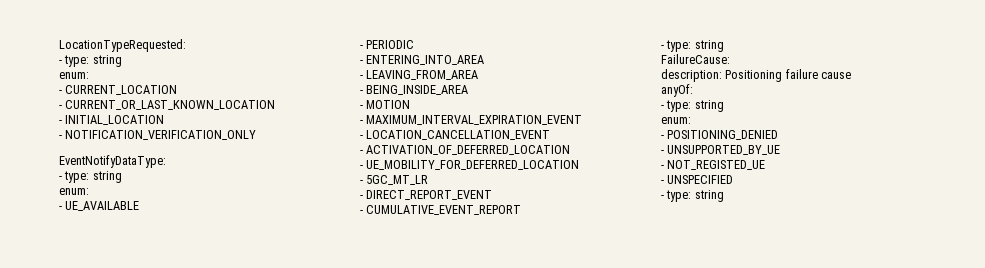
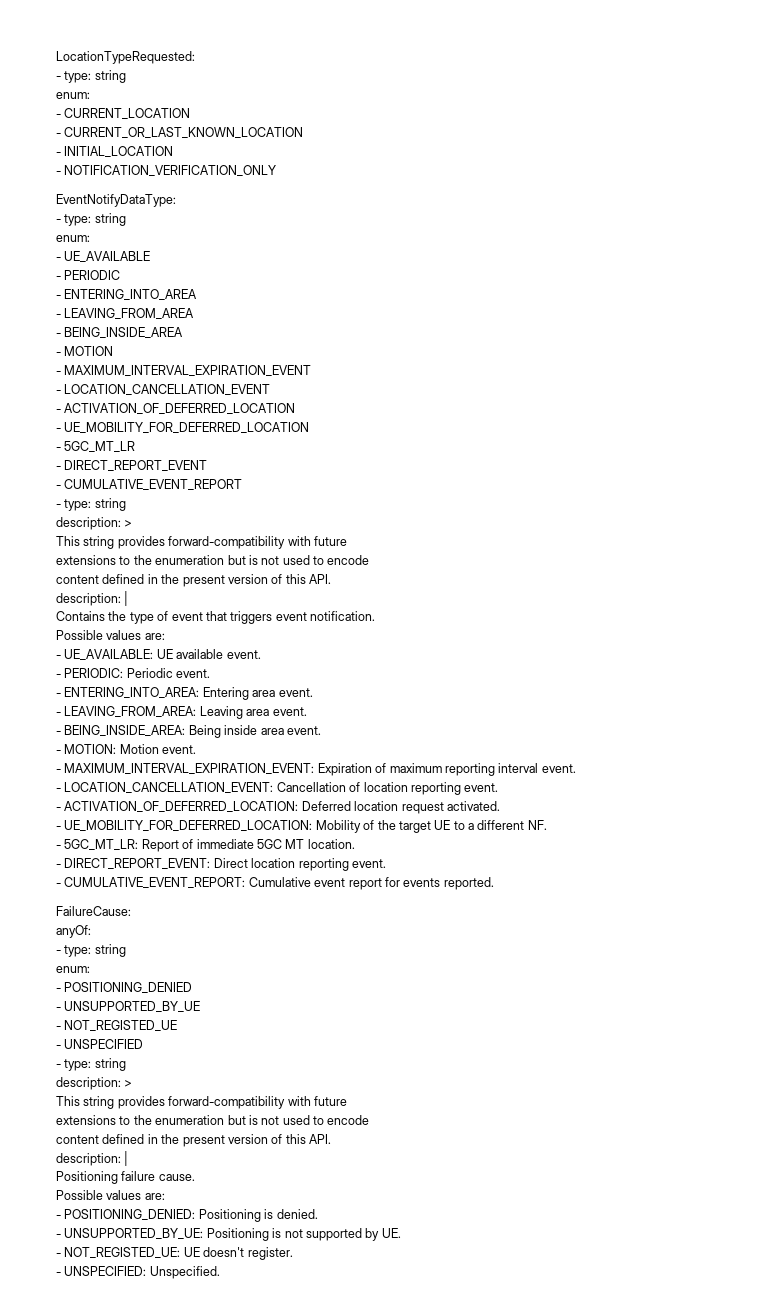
  - CUMULATIVE_EVENT_REPORT
  - type: string
+ description: >
+ This string provides forward-compatibility with future
+ extensions to the enumeration but is not used to encode
+ content defined in the present version of this API.
+ description: |
+ Contains the type of event that triggers event notification.
+ Possible values are:
+ - UE_AVAILABLE: UE available event.
+ - PERIODIC: Periodic event.
+ - ENTERING_INTO_AREA: Entering area event.
+ - LEAVING_FROM_AREA: Leaving area event.
+ - BEING_INSIDE_AREA: Being inside area event.
+ - MOTION: Motion event.
+ - MAXIMUM_INTERVAL_EXPIRATION_EVENT: Expiration of maximum reporting interval event.
+ - LOCATION_CANCELLATION_EVENT: Cancellation of location reporting event.
+ - ACTIVATION_OF_DEFERRED_LOCATION: Deferred location request activated.
+ - UE_MOBILITY_FOR_DEFERRED_LOCATION: Mobility of the target UE to a different NF.
+ - 5GC_MT_LR: Report of immediate 5GC MT location.
+ - DIRECT_REPORT_EVENT: Direct location reporting event.
+ - CUMULATIVE_EVENT_REPORT: Cumulative event report for events reported.
  FailureCause:
- description: Positioning failure cause
  - UNSPECIFIED
  - type: string
+ description: >
+ This string provides forward-compatibility with future
+ extensions to the enumeration but is not used to encode
+ content defined in the present version of this API.
+ description: |
+ Positioning failure cause.
+ Possible values are:
+ - POSITIONING_DENIED: Positioning is denied.
+ - UNSUPPORTED_BY_UE: Positioning is not supported by UE.
+ - NOT_REGISTED_UE: UE doesn't register.
+ - UNSPECIFIED: Unspecified.

